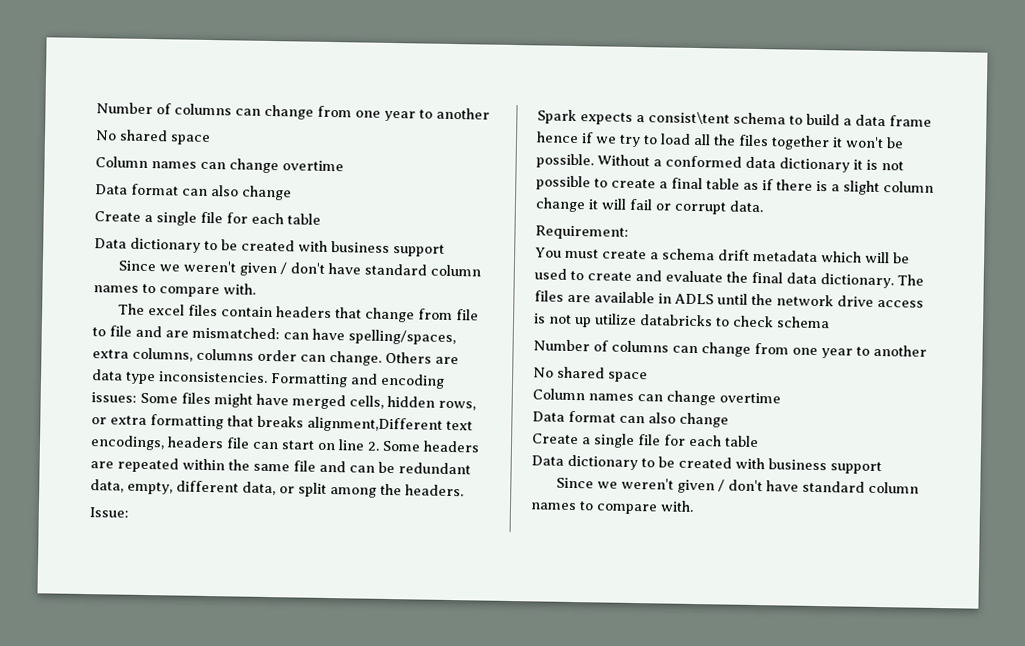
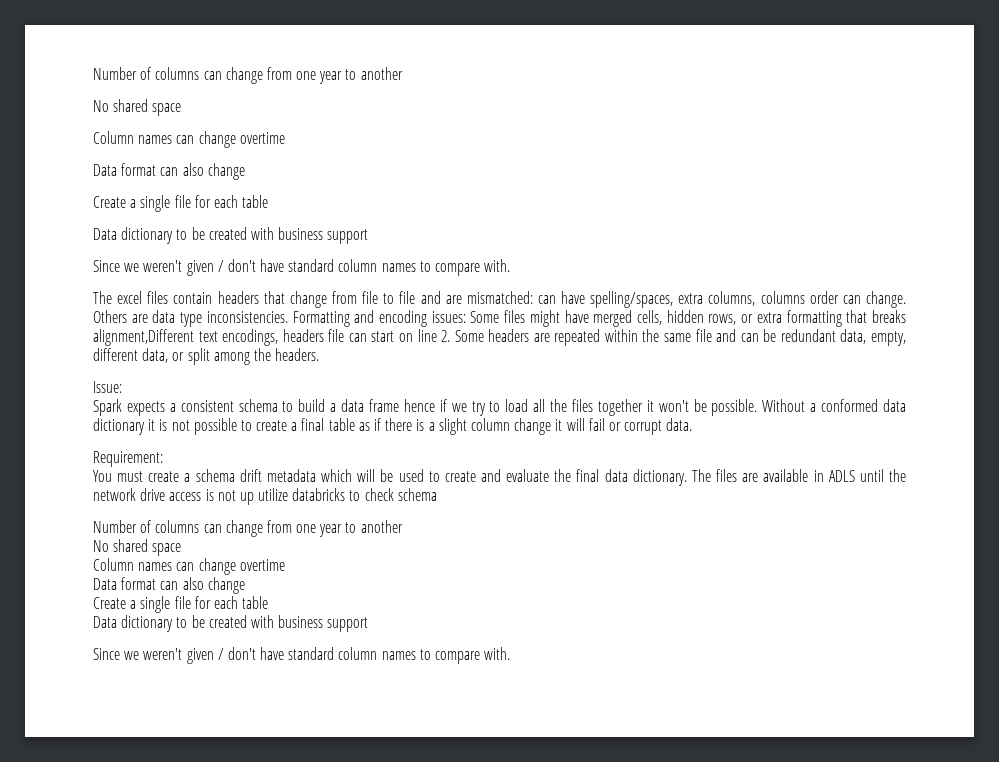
- Spark expects a consist\tent schema to build a data frame hence if we try to load all the files together it won't be possible.
+ Spark expects a consistent schema to build a data frame hence if we try to load all the files together it won't be possible.

